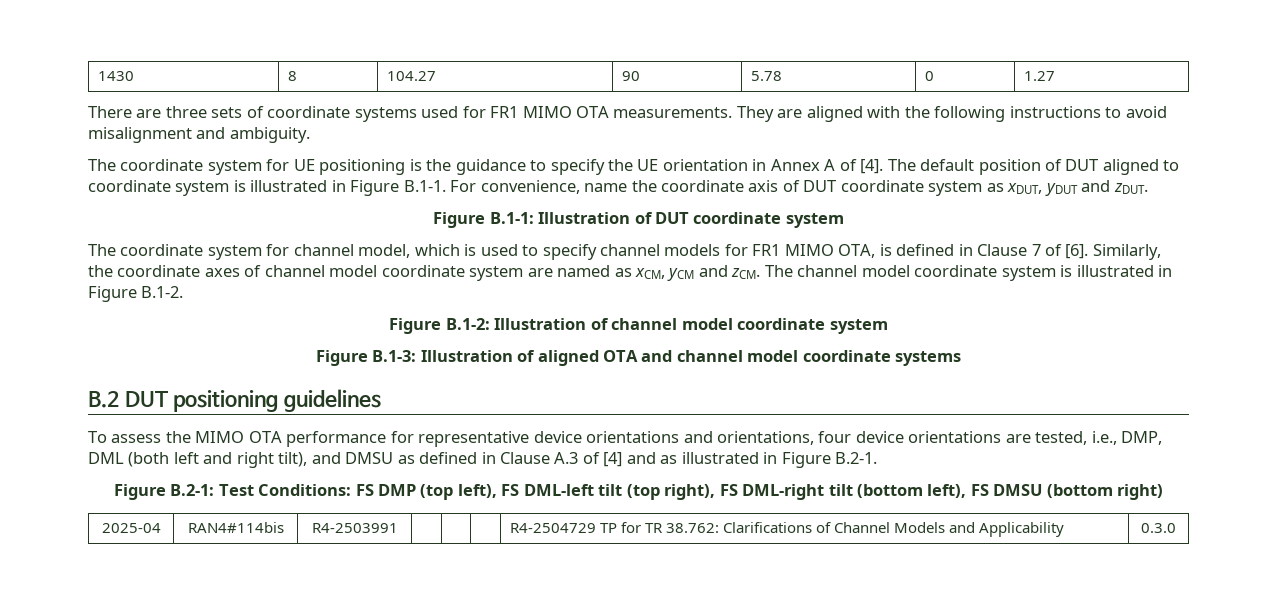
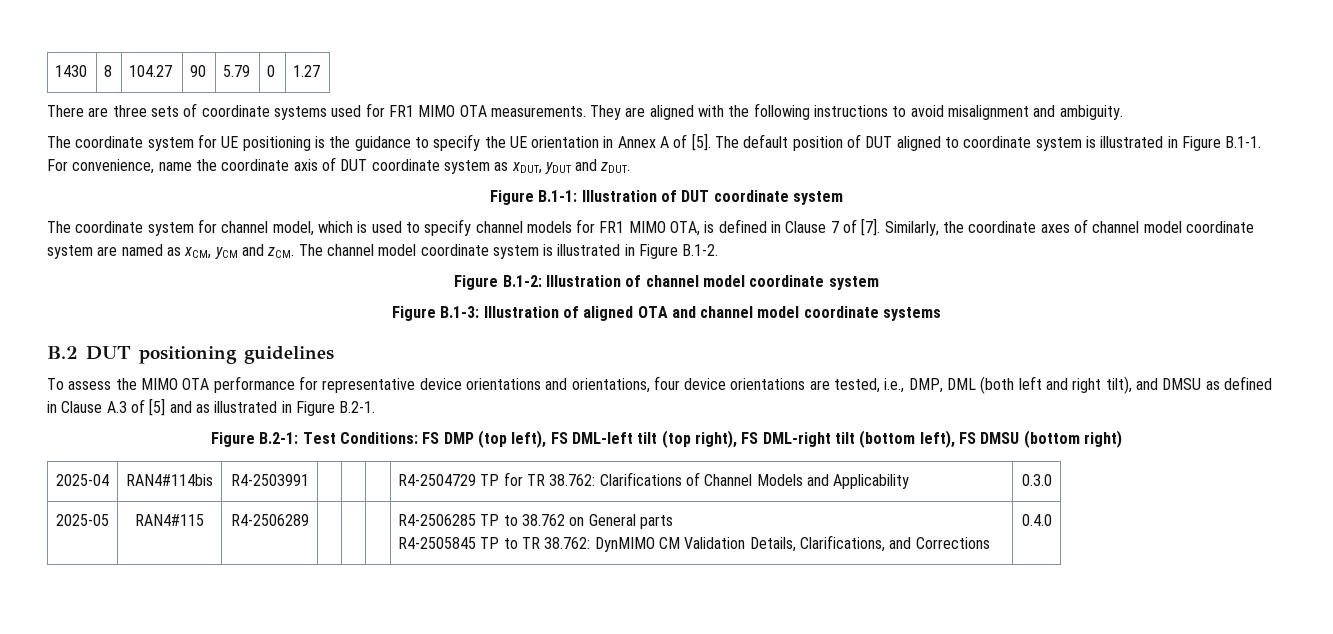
- 1430 | 8 | 104.27 | 90 | 5.78 | 0 | 1.27
+ 1430 | 8 | 104.27 | 90 | 5.79 | 0 | 1.27
- The coordinate system for UE positioning is the guidance to specify the UE orientation in Annex A of [4].
+ The coordinate system for UE positioning is the guidance to specify the UE orientation in Annex A of [5].
- The coordinate system for channel model, which is used to specify channel models for FR1 MIMO OTA, is defined in Clause 7 of [6].
+ The coordinate system for channel model, which is used to specify channel models for FR1 MIMO OTA, is defined in Clause 7 of [7].
- To assess the MIMO OTA performance for representative device orientations and orientations, four device orientations are tested, i.e., DMP, DML (both left and right tilt), and DMSU as defined in Clause A.3 of [4] and as illustrated in Figure B.2-1.
+ To assess the MIMO OTA performance for representative device orientations and orientations, four device orientations are tested, i.e., DMP, DML (both left and right tilt), and DMSU as defined in Clause A.3 of [5] and as illustrated in Figure B.2-1.
+ 2025-05 | RAN4#115 | R4-2506289 | | | | R4-2506285 TP to 38.762 on General parts
+ R4-2505845 TP to TR 38.762: DynMIMO CM Validation Details, Clarifications, and Corrections | 0.4.0

